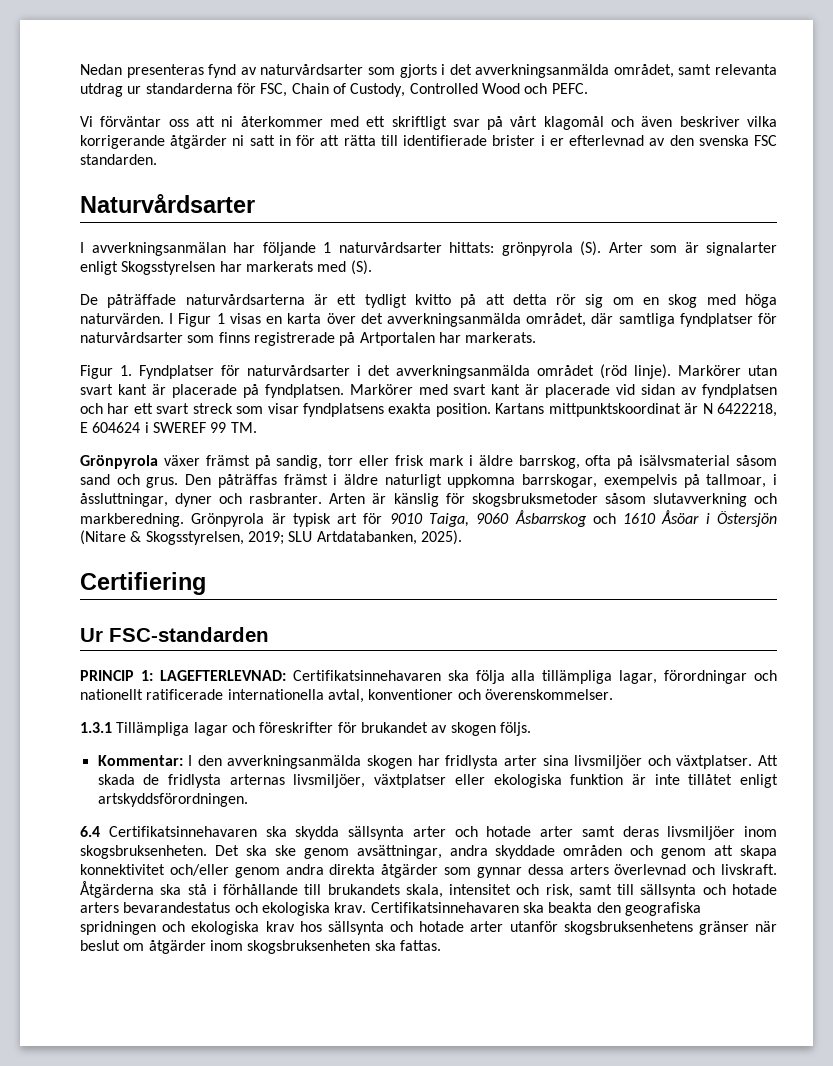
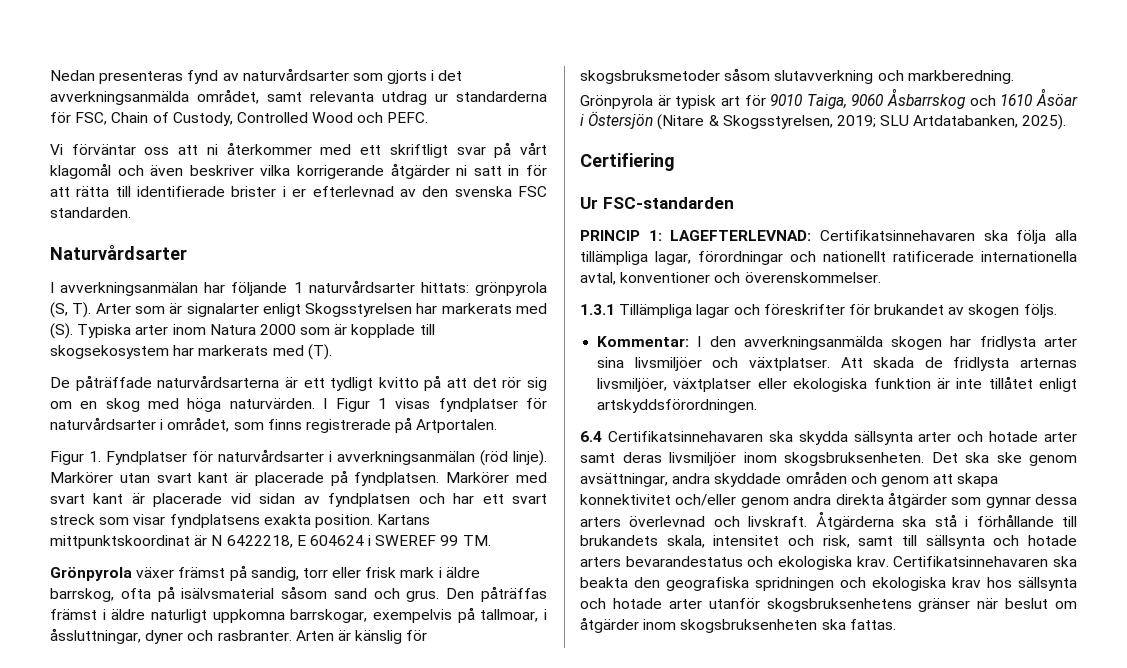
- I avverkningsanmälan har följande 1 naturvårdsarter hittats: grönpyrola (S). Arter som är signalarter enligt Skogsstyrelsen har markerats med (S).
+ I avverkningsanmälan har följande 1 naturvårdsarter hittats: grönpyrola (S, T). Arter som är signalarter enligt Skogsstyrelsen har markerats med (S). Typiska arter inom Natura 2000 som är kopplade till skogsekosystem har markerats med (T).
- De påträffade naturvårdsarterna är ett tydligt kvitto på att detta rör sig om en skog med höga naturvärden.
+ De påträffade naturvårdsarterna är ett tydligt kvitto på att det rör sig om en skog med höga naturvärden.
- I Figur 1 visas en karta över det avverkningsanmälda området, där samtliga fyndplatser för naturvårdsarter som finns registrerade på Artportalen har markerats.
+ I Figur 1 visas fyndplatser för naturvårdsarter i området, som finns registrerade på Artportalen.
- Figur 1. Fyndplatser för naturvårdsarter i det avverkningsanmälda området (röd linje).
+ Figur 1. Fyndplatser för naturvårdsarter i avverkningsanmälan (röd linje).

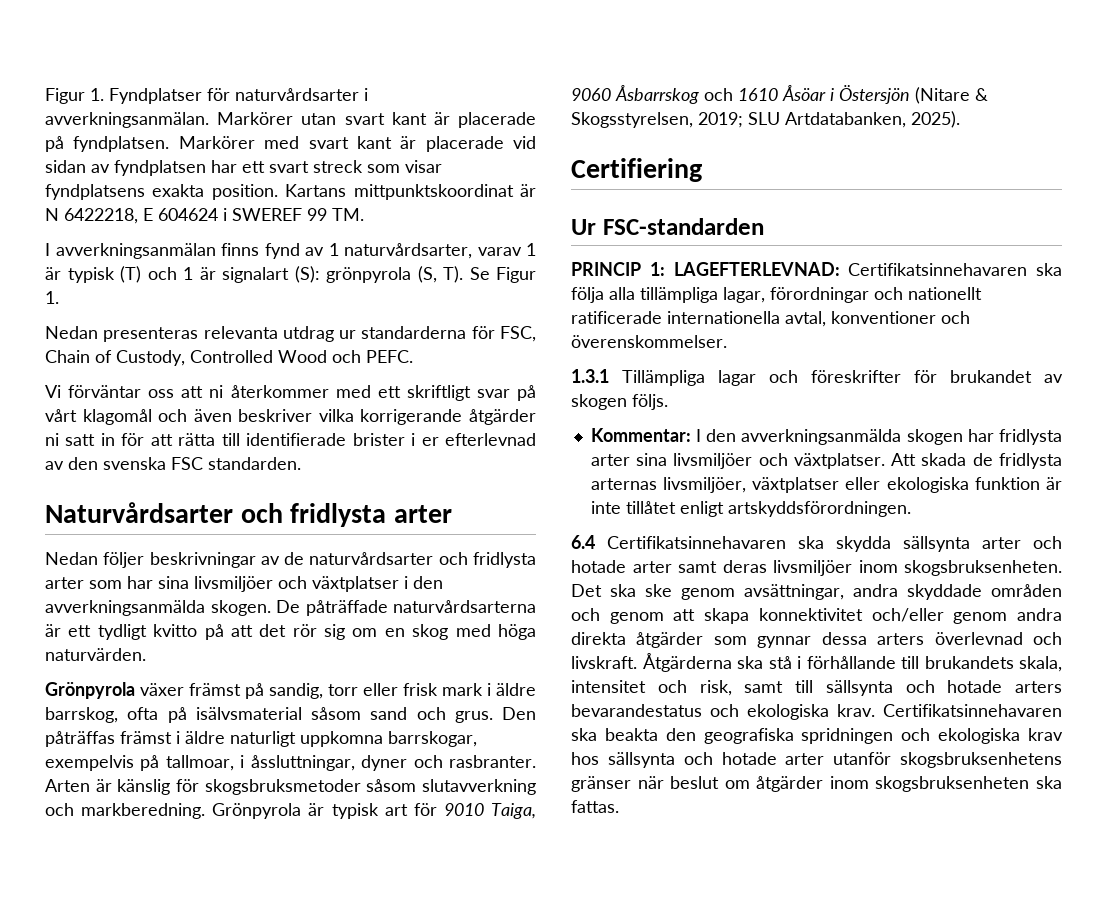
- Nedan presenteras fynd av naturvårdsarter som gjorts i det avverkningsanmälda området, samt relevanta utdrag ur standarderna för FSC, Chain of Custody, Controlled Wood och PEFC.
+ Figur 1. Fyndplatser för naturvårdsarter i avverkningsanmälan. Markörer utan svart kant är placerade på fyndplatsen. Markörer med svart kant är placerade vid sidan av fyndplatsen har ett svart streck som visar fyndplatsens exakta position. Kartans mittpunktskoordinat är N 6422218, E 604624 i SWEREF 99 TM.
+ I avverkningsanmälan finns fynd av 1 naturvårdsarter, varav 1 är typisk (T) och 1 är signalart (S): grönpyrola (S, T). Se Figur 1.
+ Nedan presenteras relevanta utdrag ur standarderna för FSC, Chain of Custody, Controlled Wood och PEFC.
- Naturvårdsarter
- I avverkningsanmälan har följande 1 naturvårdsarter hittats: grönpyrola (S, T). Arter som är signalarter enligt Skogsstyrelsen har markerats med (S). Typiska arter inom Natura 2000 som är kopplade till skogsekosystem har markerats med (T).
- De påträffade naturvårdsarterna är ett tydligt kvitto på att det rör sig om en skog med höga naturvärden. I Figur 1 visas fyndplatser för naturvårdsarter i området, som finns registrerade på Artportalen.
- Figur 1. Fyndplatser för naturvårdsarter i avverkningsanmälan (röd linje). Markörer utan svart kant är placerade på fyndplatsen. Markörer med svart kant är placerade vid sidan av fyndplatsen och har ett svart streck som visar fyndplatsens exakta position. Kartans mittpunktskoordinat är N 6422218, E 604624 i SWEREF 99 TM.
+ Naturvårdsarter och fridlysta arter
+ Nedan följer beskrivningar av de naturvårdsarter och fridlysta arter som har sina livsmiljöer och växtplatser i den avverkningsanmälda skogen. De påträffade naturvårdsarterna är ett tydligt kvitto på att det rör sig om en skog med höga naturvärden.

